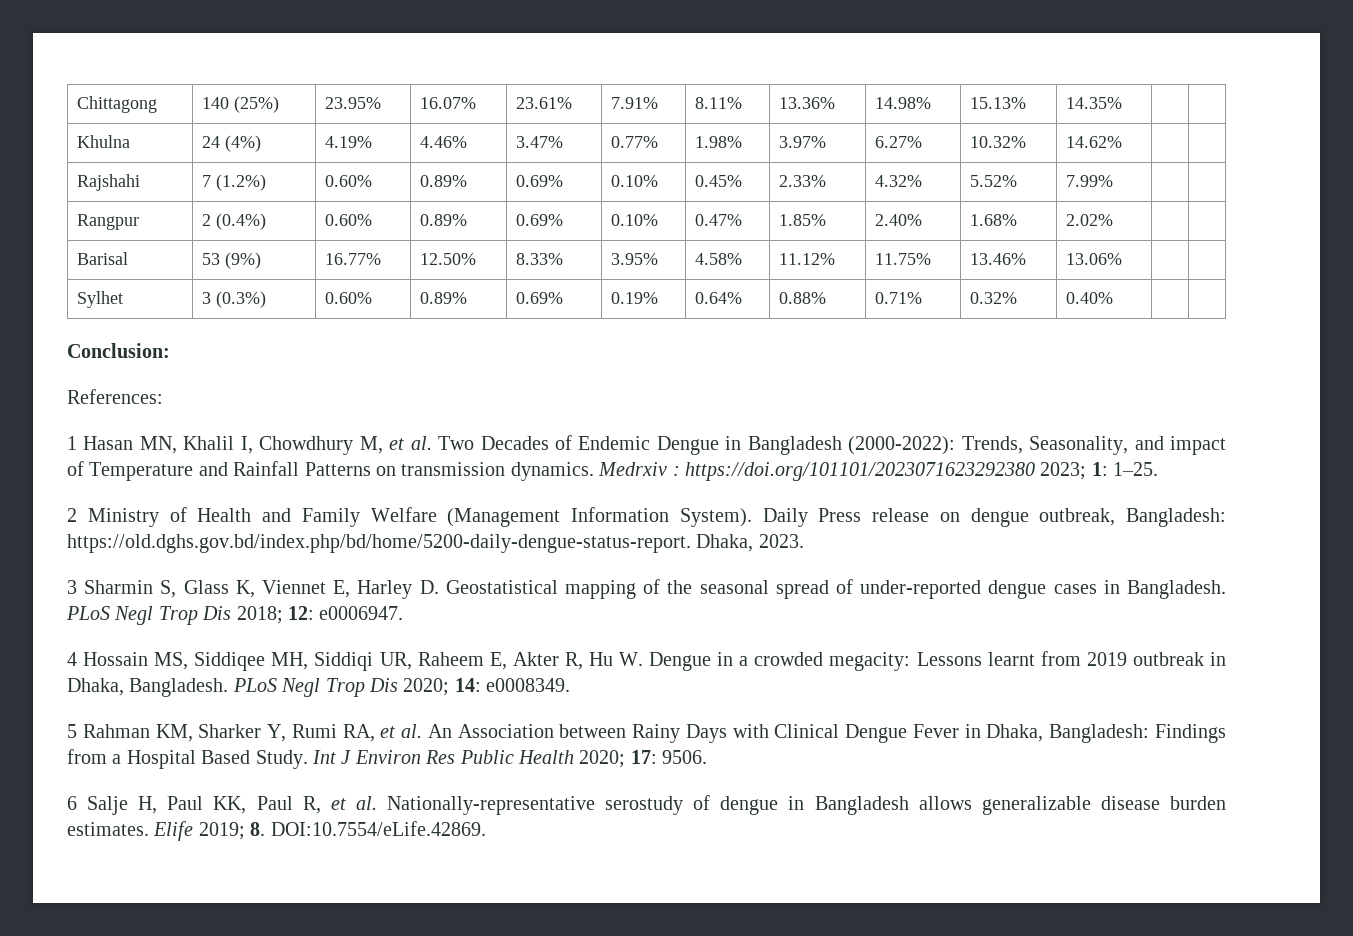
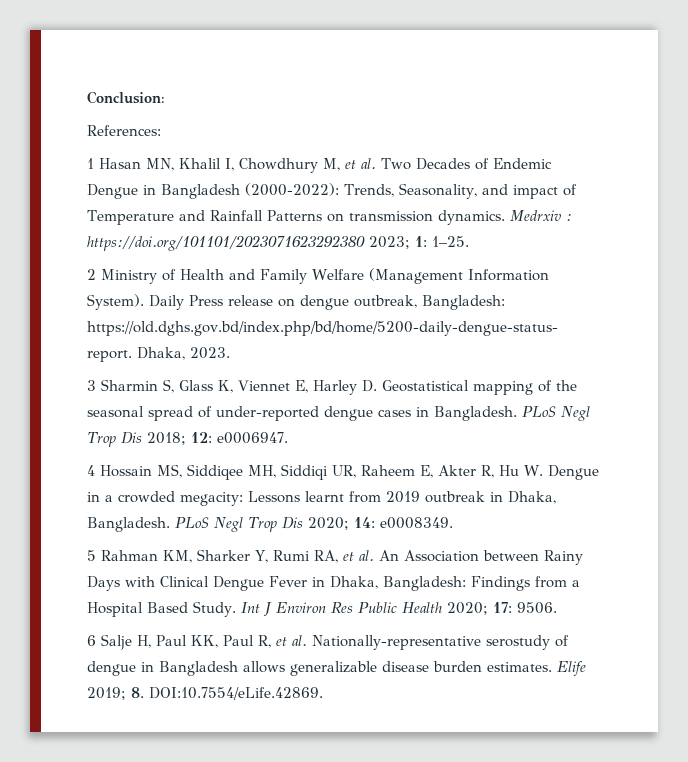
- Chittagong | 140 (25%) | 23.95% | 16.07% | 23.61% | 7.91% | 8.11% | 13.36% | 14.98% | 15.13% | 14.35% | |
- Khulna | 24 (4%) | 4.19% | 4.46% | 3.47% | 0.77% | 1.98% | 3.97% | 6.27% | 10.32% | 14.62% | |
- Rajshahi | 7 (1.2%) | 0.60% | 0.89% | 0.69% | 0.10% | 0.45% | 2.33% | 4.32% | 5.52% | 7.99% | |
- Rangpur | 2 (0.4%) | 0.60% | 0.89% | 0.69% | 0.10% | 0.47% | 1.85% | 2.40% | 1.68% | 2.02% | |
- Barisal | 53 (9%) | 16.77% | 12.50% | 8.33% | 3.95% | 4.58% | 11.12% | 11.75% | 13.46% | 13.06% | |
- Sylhet | 3 (0.3%) | 0.60% | 0.89% | 0.69% | 0.19% | 0.64% | 0.88% | 0.71% | 0.32% | 0.40% | |

